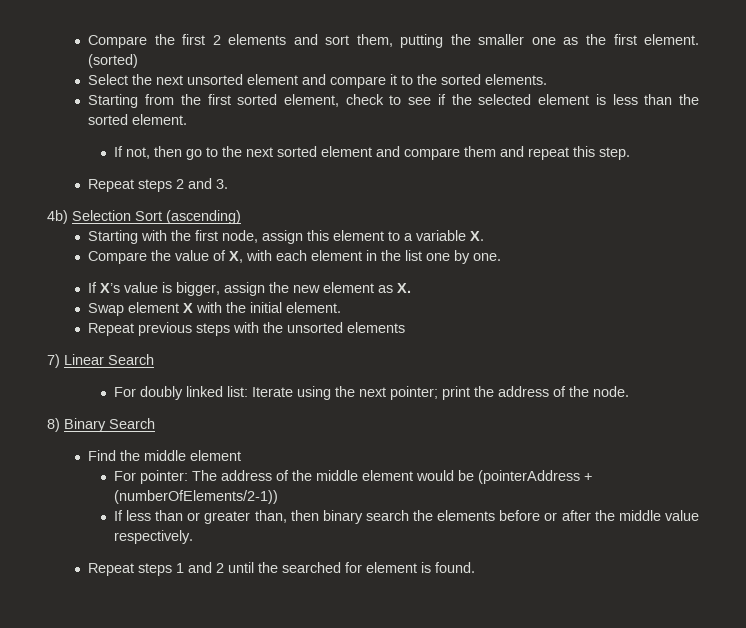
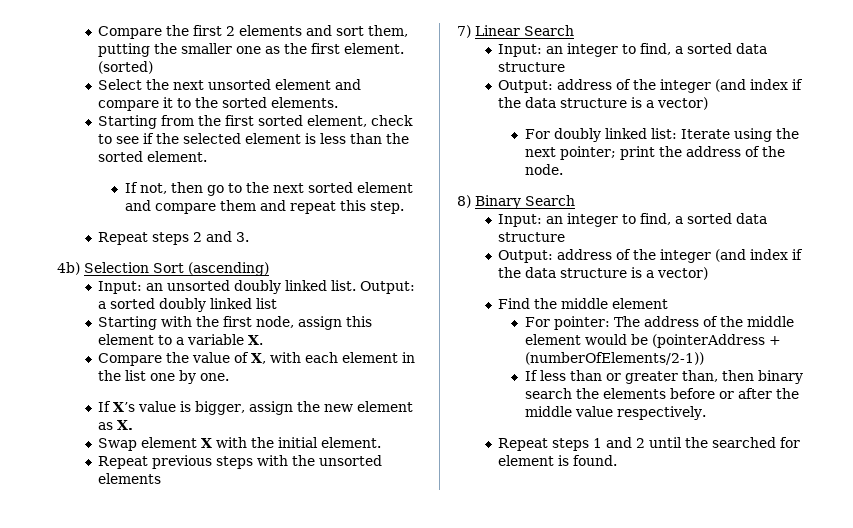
+ Input: an unsorted doubly linked list. Output: a sorted doubly linked list
  7) Linear Search
+ Input: an integer to find, a sorted data structure
+ Output: address of the integer (and index if the data structure is a vector)
  8) Binary Search
+ Input: an integer to find, a sorted data structure
+ Output: address of the integer (and index if the data structure is a vector)

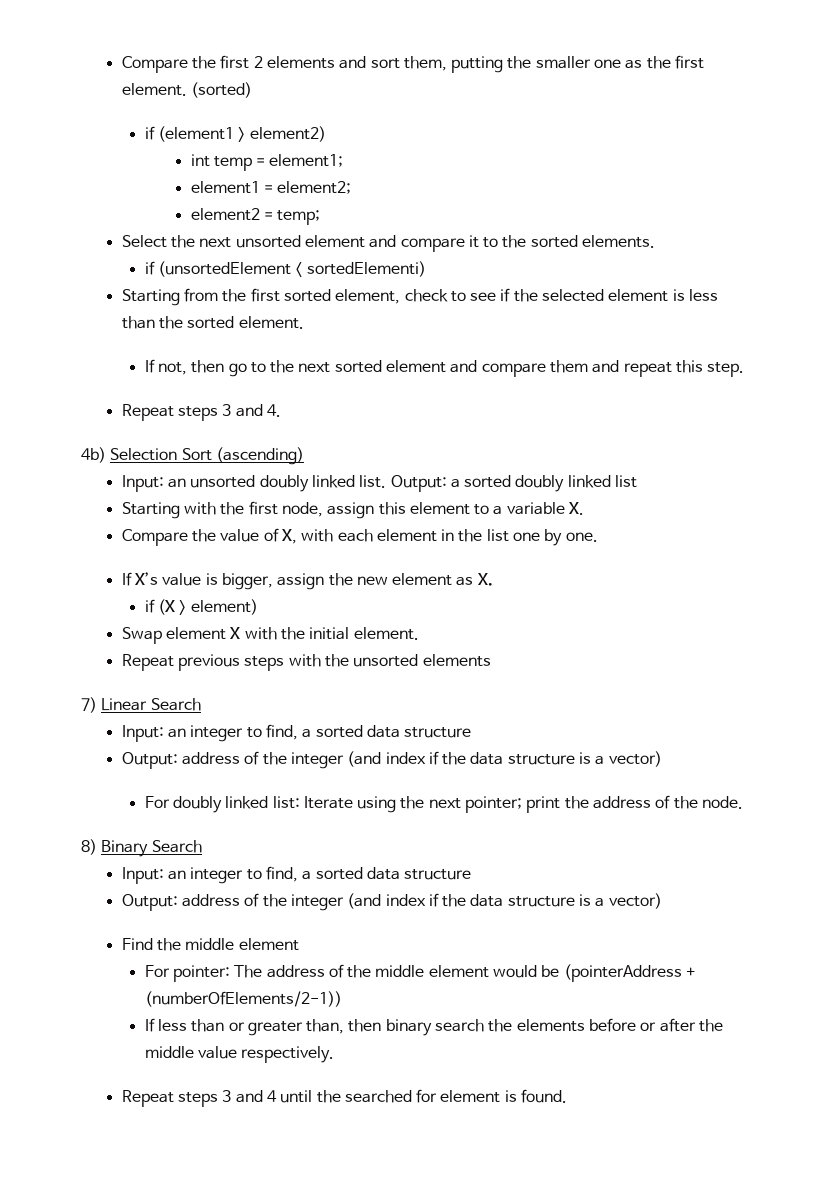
+ if (element1 > element2)
+ int temp = element1;
+ element1 = element2;
+ element2 = temp;
+ if (unsortedElement < sortedElementi)
- Repeat steps 2 and 3.
+ Repeat steps 3 and 4.
+ if (X > element)
- Repeat steps 1 and 2 until the searched for element is found.
+ Repeat steps 3 and 4 until the searched for element is found.

